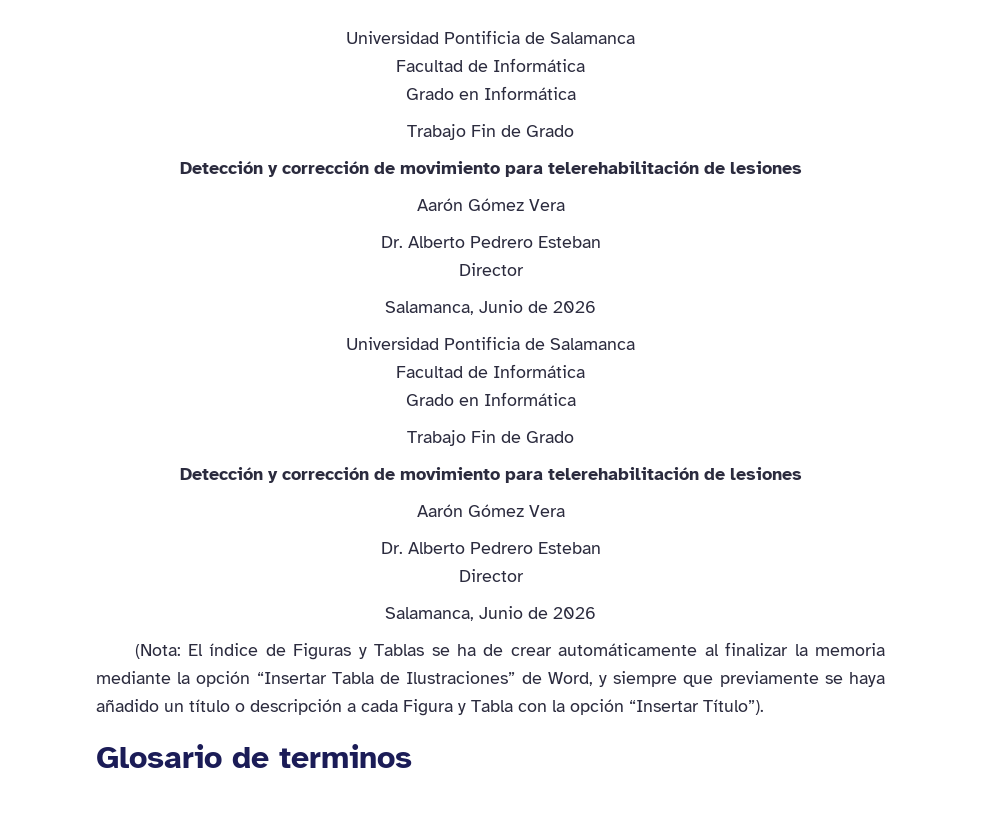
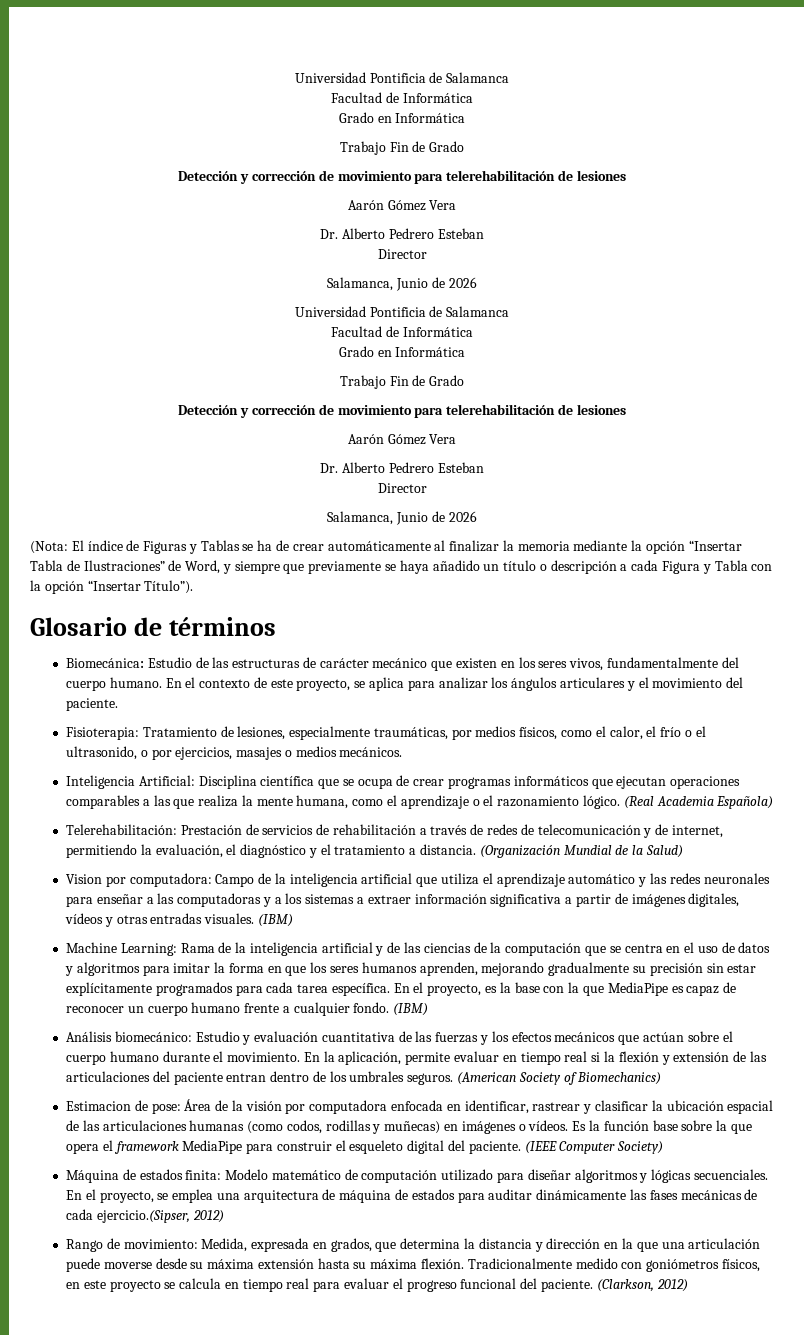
- Glosario de terminos
+ Glosario de términos
+ Biomecánica: Estudio de las estructuras de carácter mecánico que existen en los seres vivos, fundamentalmente del cuerpo humano. En el contexto de este proyecto, se aplica para analizar los ángulos articulares y el movimiento del paciente.
+ Fisioterapia: Tratamiento de lesiones, especialmente traumáticas, por medios físicos, como el calor, el frío o el ultrasonido, o por ejercicios, masajes o medios mecánicos.
+ Inteligencia Artificial: Disciplina científica que se ocupa de crear programas informáticos que ejecutan operaciones comparables a las que realiza la mente humana, como el aprendizaje o el razonamiento lógico. (Real Academia Española)
+ Telerehabilitación: Prestación de servicios de rehabilitación a través de redes de telecomunicación y de internet, permitiendo la evaluación, el diagnóstico y el tratamiento a distancia. (Organización Mundial de la Salud)
+ Vision por computadora: Campo de la inteligencia artificial que utiliza el aprendizaje automático y las redes neuronales para enseñar a las computadoras y a los sistemas a extraer información significativa a partir de imágenes digitales, vídeos y otras entradas visuales. (IBM)
+ Machine Learning: Rama de la inteligencia artificial y de las ciencias de la computación que se centra en el uso de datos y algoritmos para imitar la forma en que los seres humanos aprenden, mejorando gradualmente su precisión sin estar explícitamente programados para cada tarea específica. En el proyecto, es la base con la que MediaPipe es capaz de reconocer un cuerpo humano frente a cualquier fondo. (IBM)
+ Análisis biomecánico: Estudio y evaluación cuantitativa de las fuerzas y los efectos mecánicos que actúan sobre el cuerpo humano durante el movimiento. En la aplicación, permite evaluar en tiempo real si la flexión y extensión de las articulaciones del paciente entran dentro de los umbrales seguros. (American Society of Biomechanics)
+ Estimacion de pose: Área de la visión por computadora enfocada en identificar, rastrear y clasificar la ubicación espacial de las articulaciones humanas (como codos, rodillas y muñecas) en imágenes o vídeos. Es la función base sobre la que opera el framework MediaPipe para construir el esqueleto digital del paciente. (IEEE Computer Society)
+ Máquina de estados finita: Modelo matemático de computación utilizado para diseñar algoritmos y lógicas secuenciales. En el proyecto, se emplea una arquitectura de máquina de estados para auditar dinámicamente las fases mecánicas de cada ejercicio.(Sipser, 2012)
+ Rango de movimiento: Medida, expresada en grados, que determina la distancia y dirección en la que una articulación puede moverse desde su máxima extensión hasta su máxima flexión. Tradicionalmente medido con goniómetros físicos, en este proyecto se calcula en tiempo real para evaluar el progreso funcional del paciente. (Clarkson, 2012)

